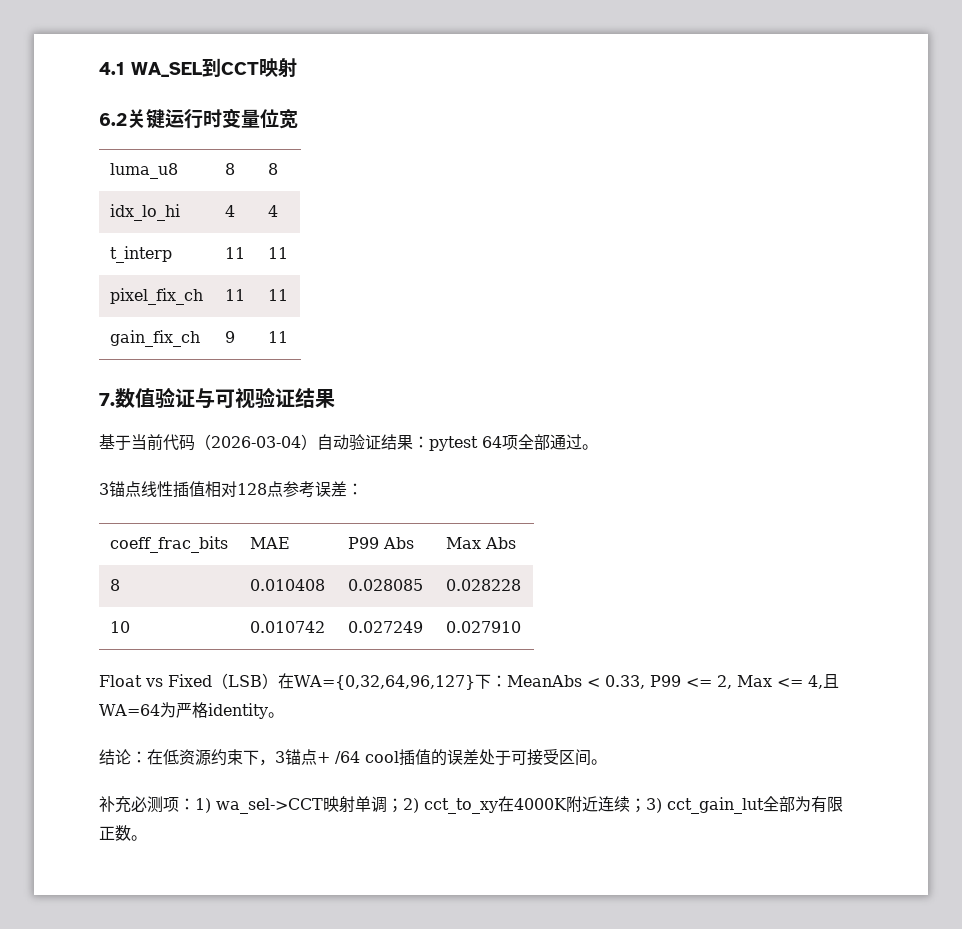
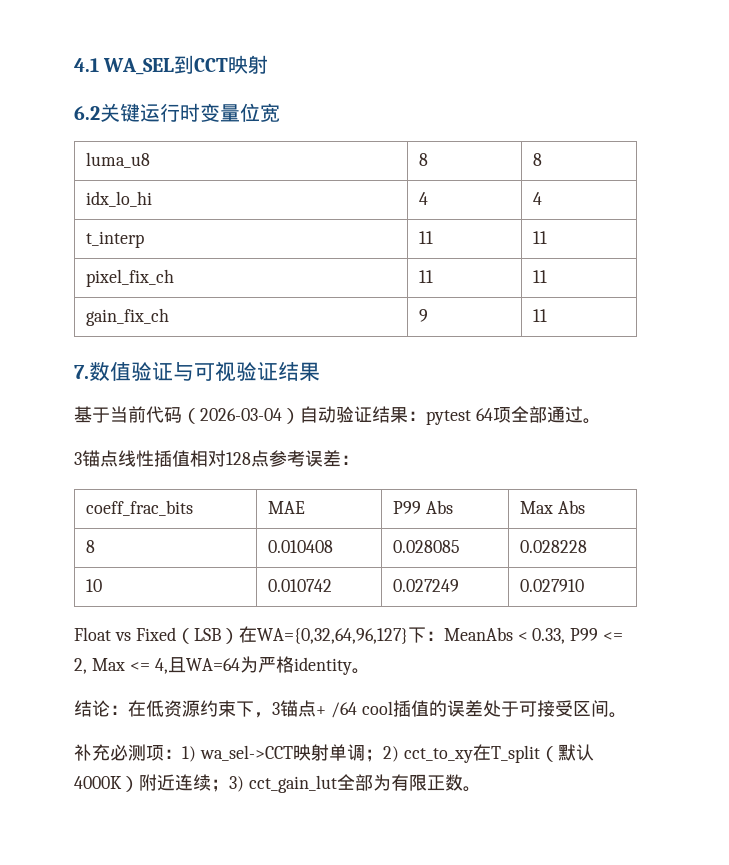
- 补充必测项：1) wa_sel->CCT映射单调；2) cct_to_xy在4000K附近连续；3) cct_gain_lut全部为有限正数。
+ 补充必测项：1) wa_sel->CCT映射单调；2) cct_to_xy在T_split（默认4000K）附近连续；3) cct_gain_lut全部为有限正数。

